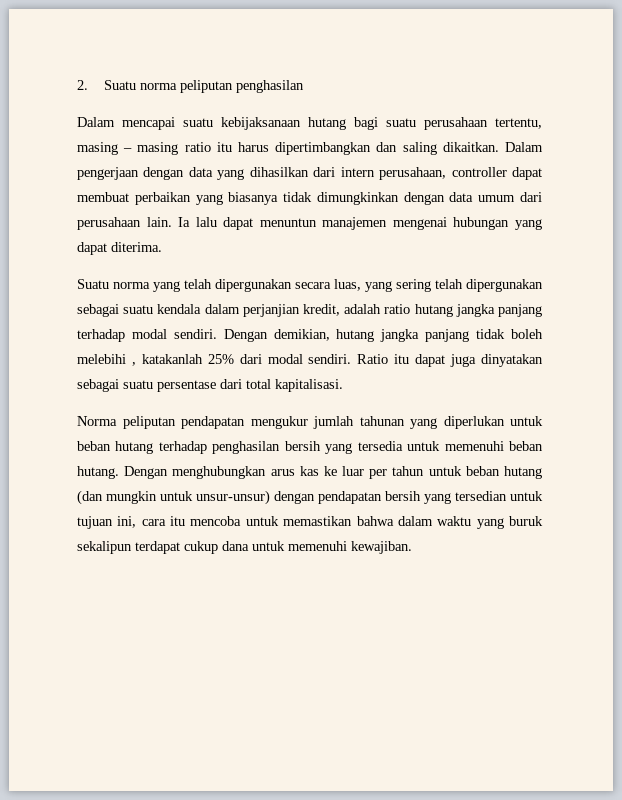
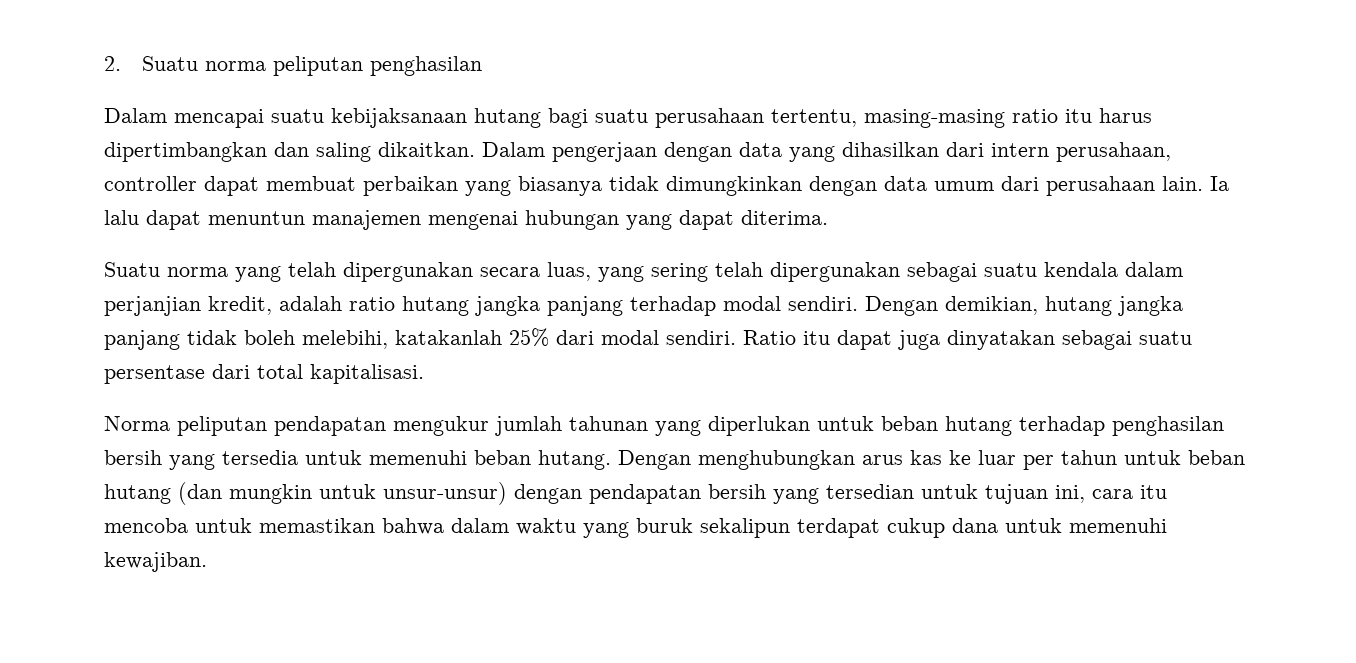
- Dalam mencapai suatu kebijaksanaan hutang bagi suatu perusahaan tertentu, masing – masing ratio itu harus dipertimbangkan dan saling dikaitkan.
+ Dalam mencapai suatu kebijaksanaan hutang bagi suatu perusahaan tertentu, masing-masing ratio itu harus dipertimbangkan dan saling dikaitkan.
- Dengan demikian, hutang jangka panjang tidak boleh melebihi , katakanlah 25% dari modal sendiri.
+ Dengan demikian, hutang jangka panjang tidak boleh melebihi, katakanlah 25% dari modal sendiri.

